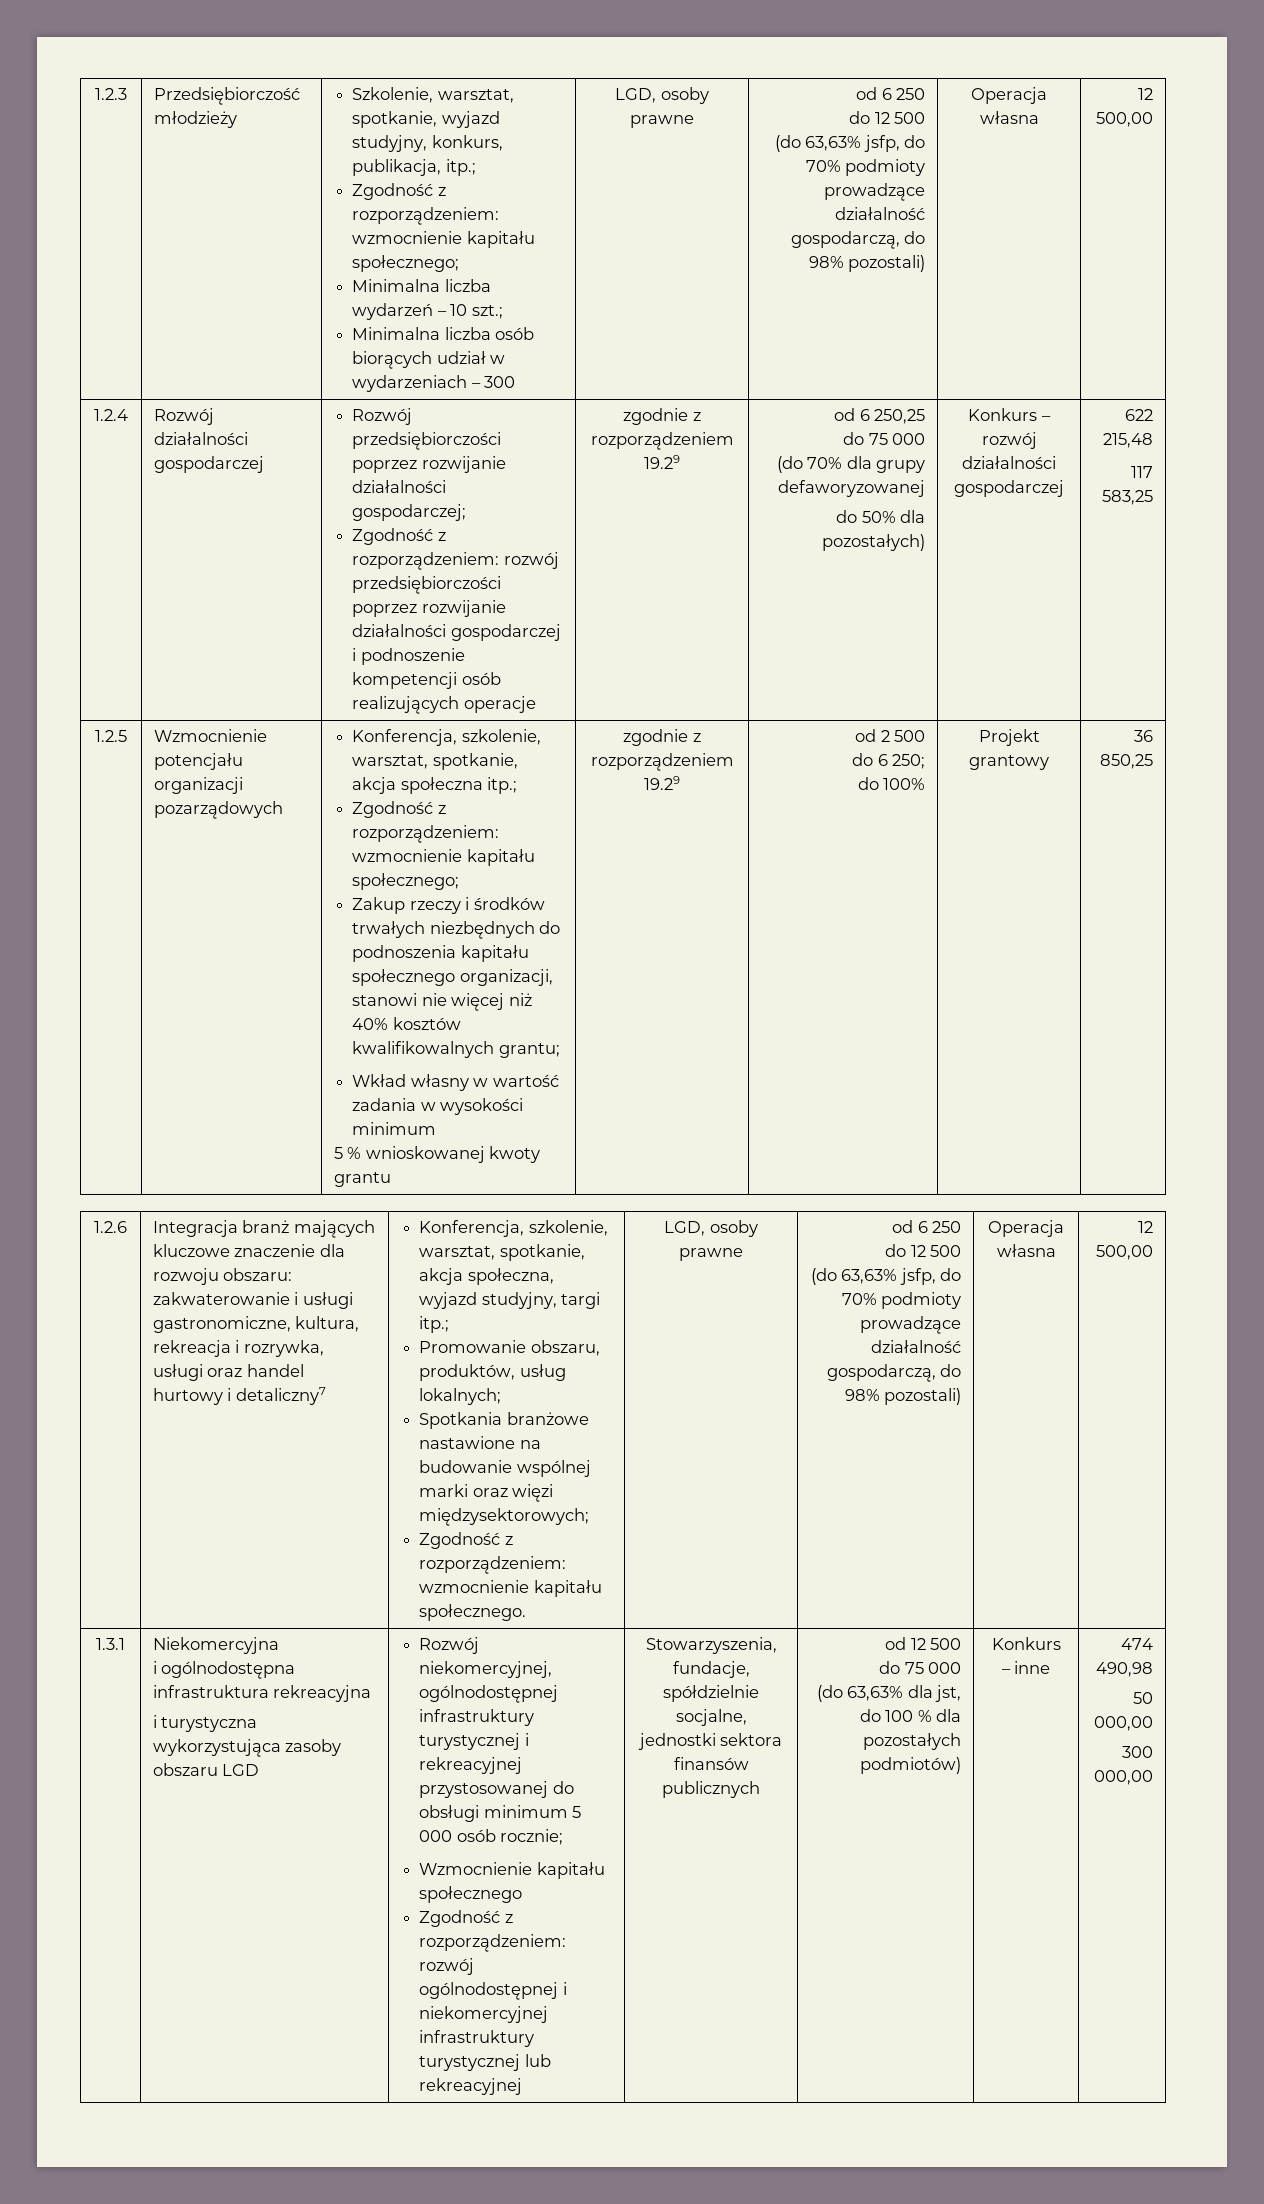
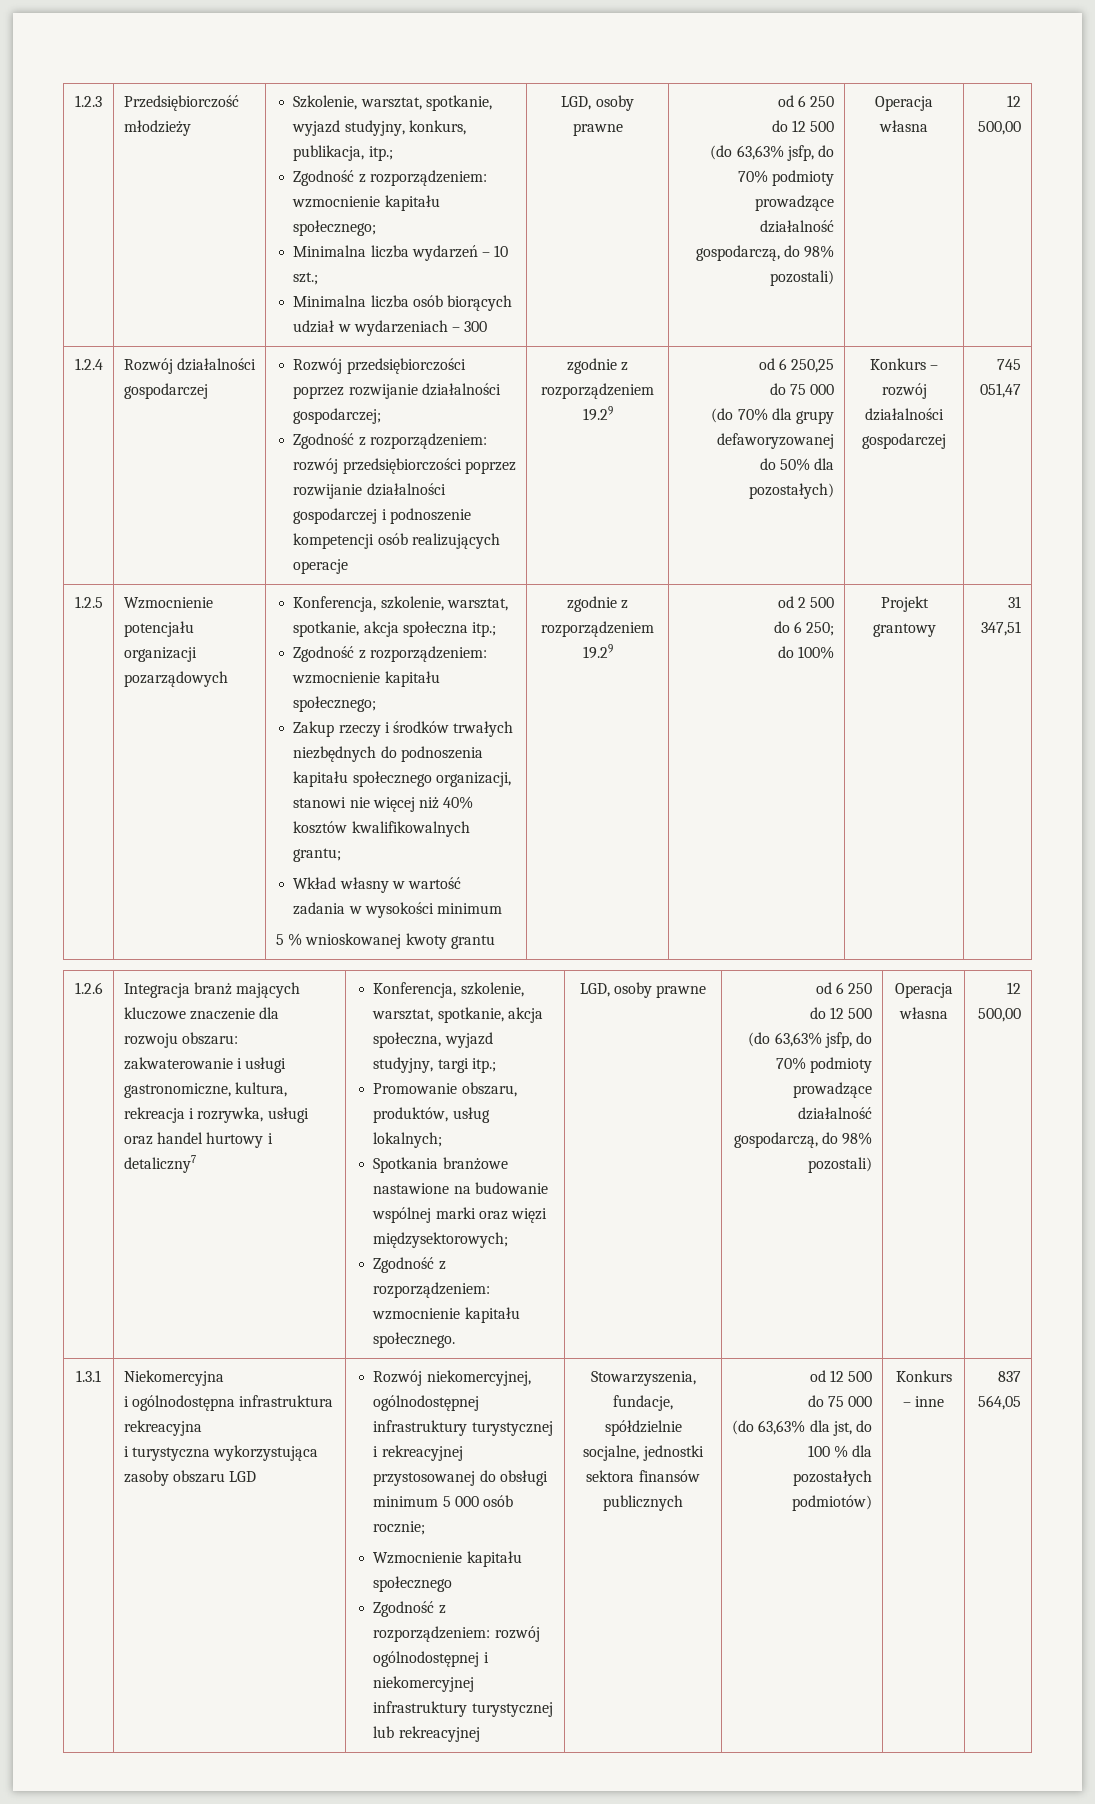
- 622 215,48
- 117 583,25
+ 745 051,47
- 36 850,25
+ 31 347,51
- 474 490,98
- 50 000,00
- 300 000,00
+ 837 564,05

